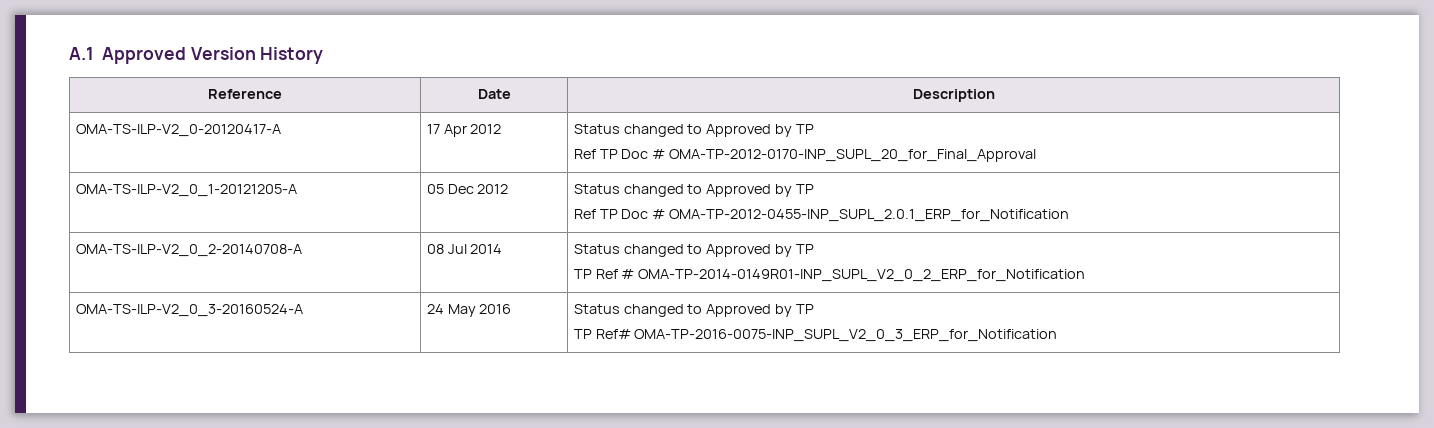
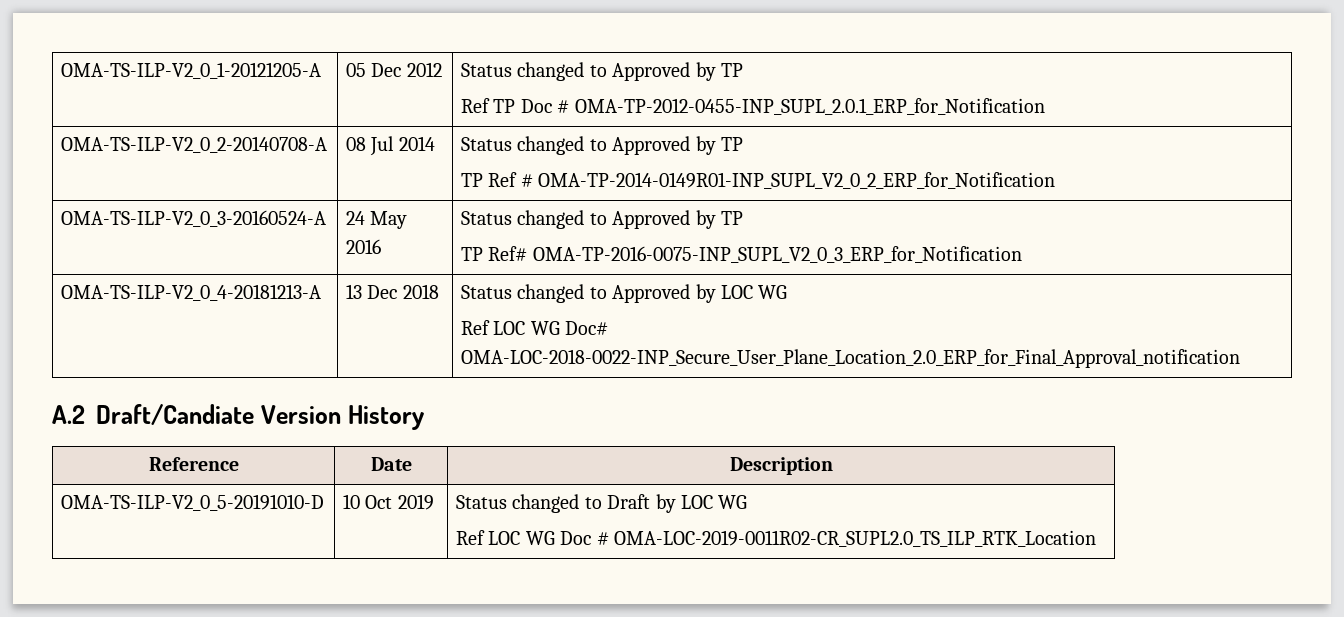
- A.1 Approved Version History
- Reference | Date | Description
- OMA-TS-ILP-V2_0-20120417-A | 17 Apr 2012 | Status changed to Approved by TP
- Ref TP Doc # OMA-TP-2012-0170-INP_SUPL_20_for_Final_Approval
+ OMA-TS-ILP-V2_0_4-20181213-A | 13 Dec 2018 | Status changed to Approved by LOC WG
+ Ref LOC WG Doc# OMA-LOC-2018-0022-INP_Secure_User_Plane_Location_2.0_ERP_for_Final_Approval_notification
+ A.2 Draft/Candiate Version History
+ Reference | Date | Description
+ OMA-TS-ILP-V2_0_5-20191010-D | 10 Oct 2019 | Status changed to Draft by LOC WG
+ Ref LOC WG Doc # OMA-LOC-2019-0011R02-CR_SUPL2.0_TS_ILP_RTK_Location

